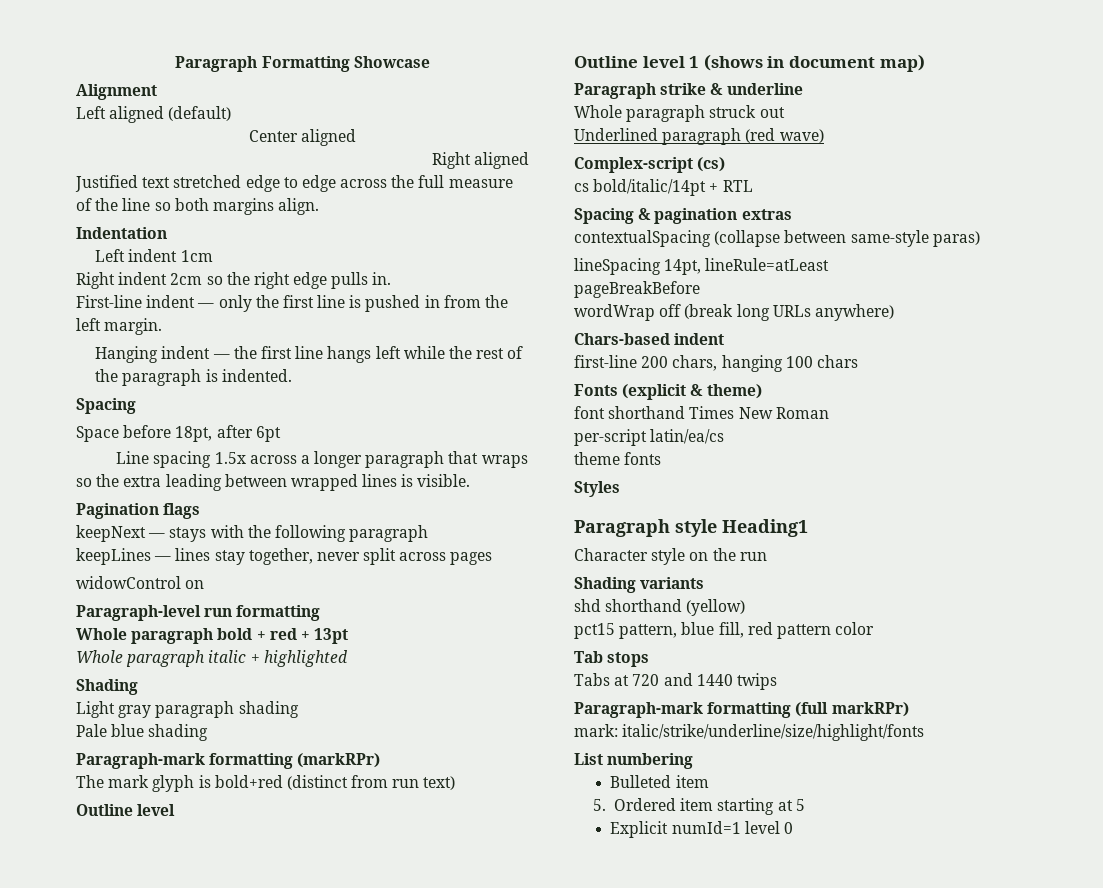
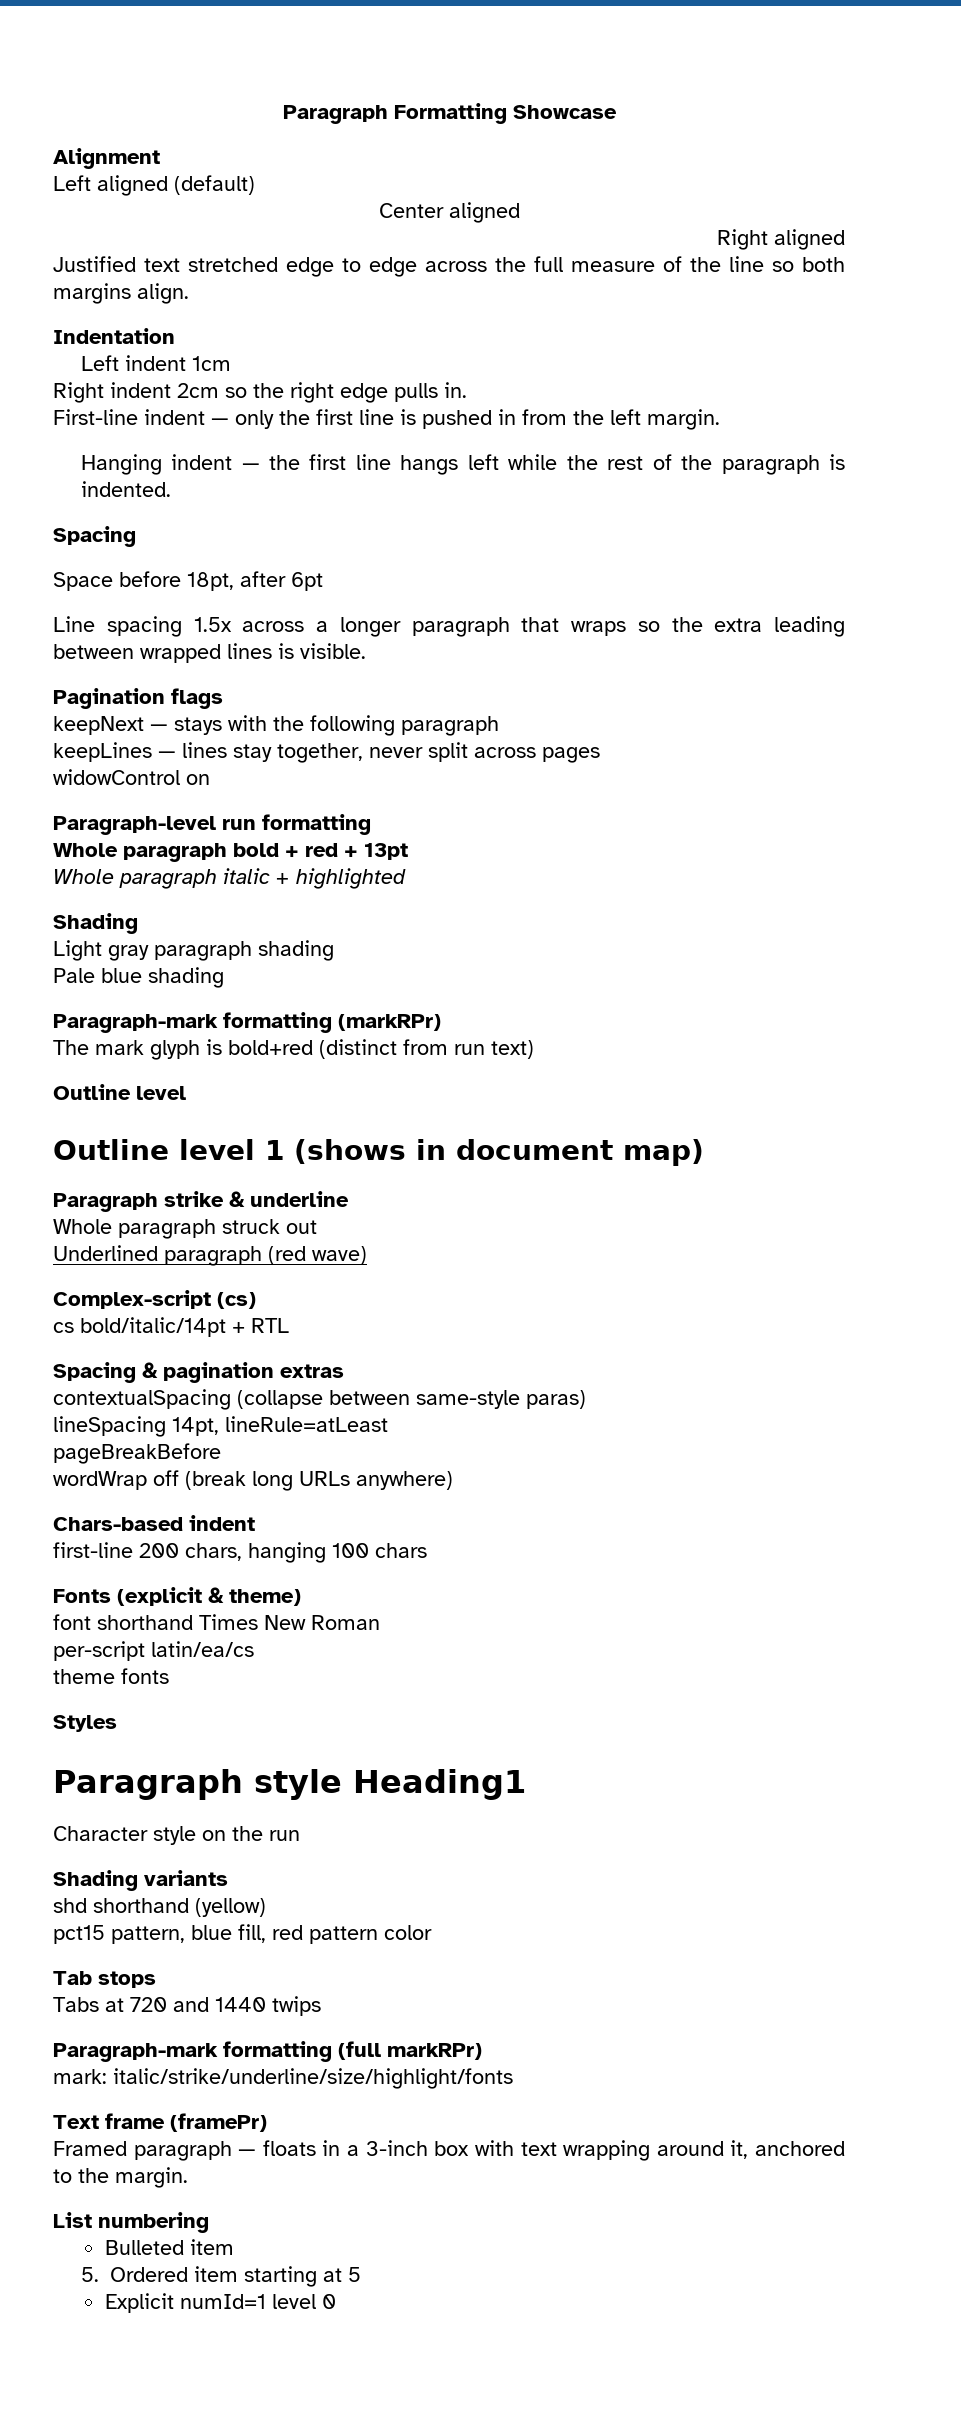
+ Text frame (framePr)
+ Framed paragraph — floats in a 3-inch box with text wrapping around it, anchored to the margin.

